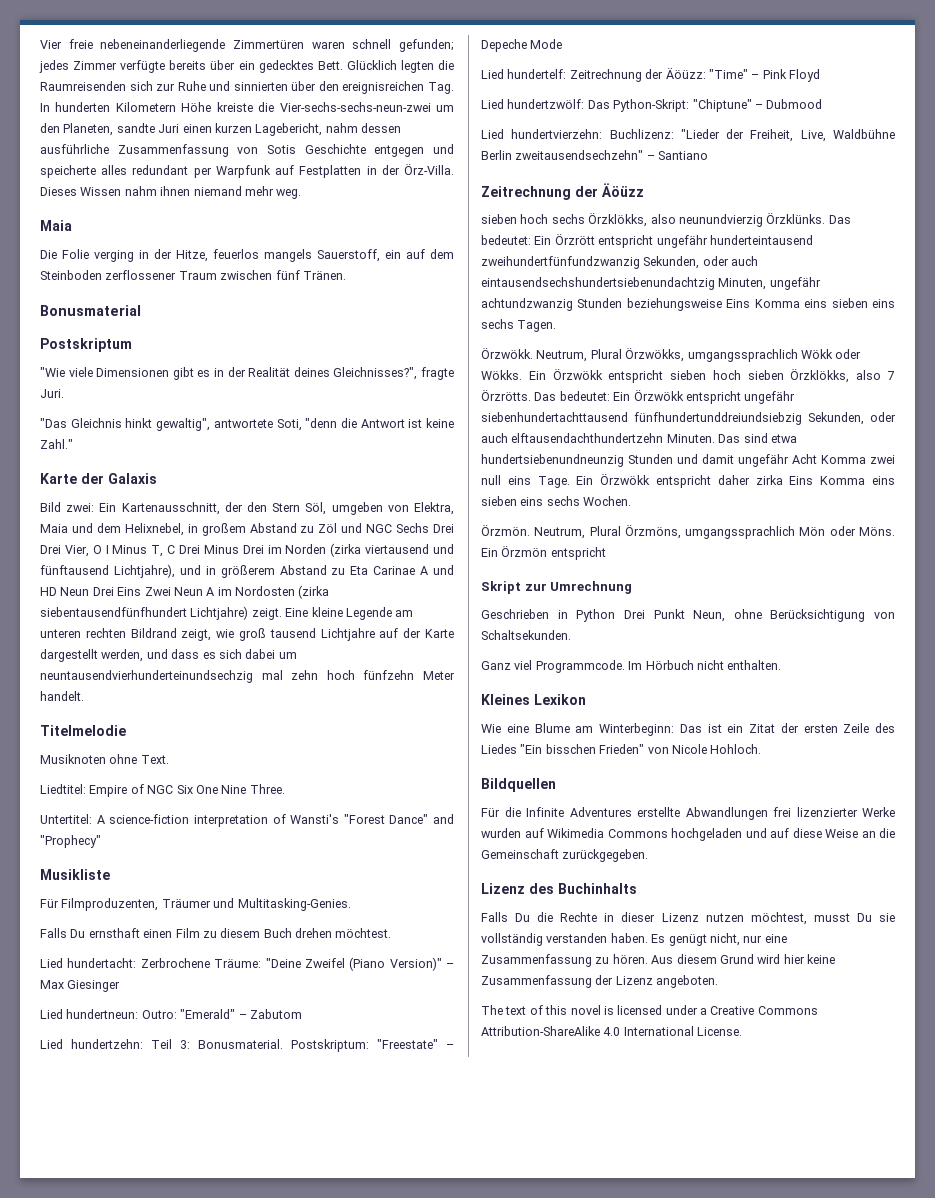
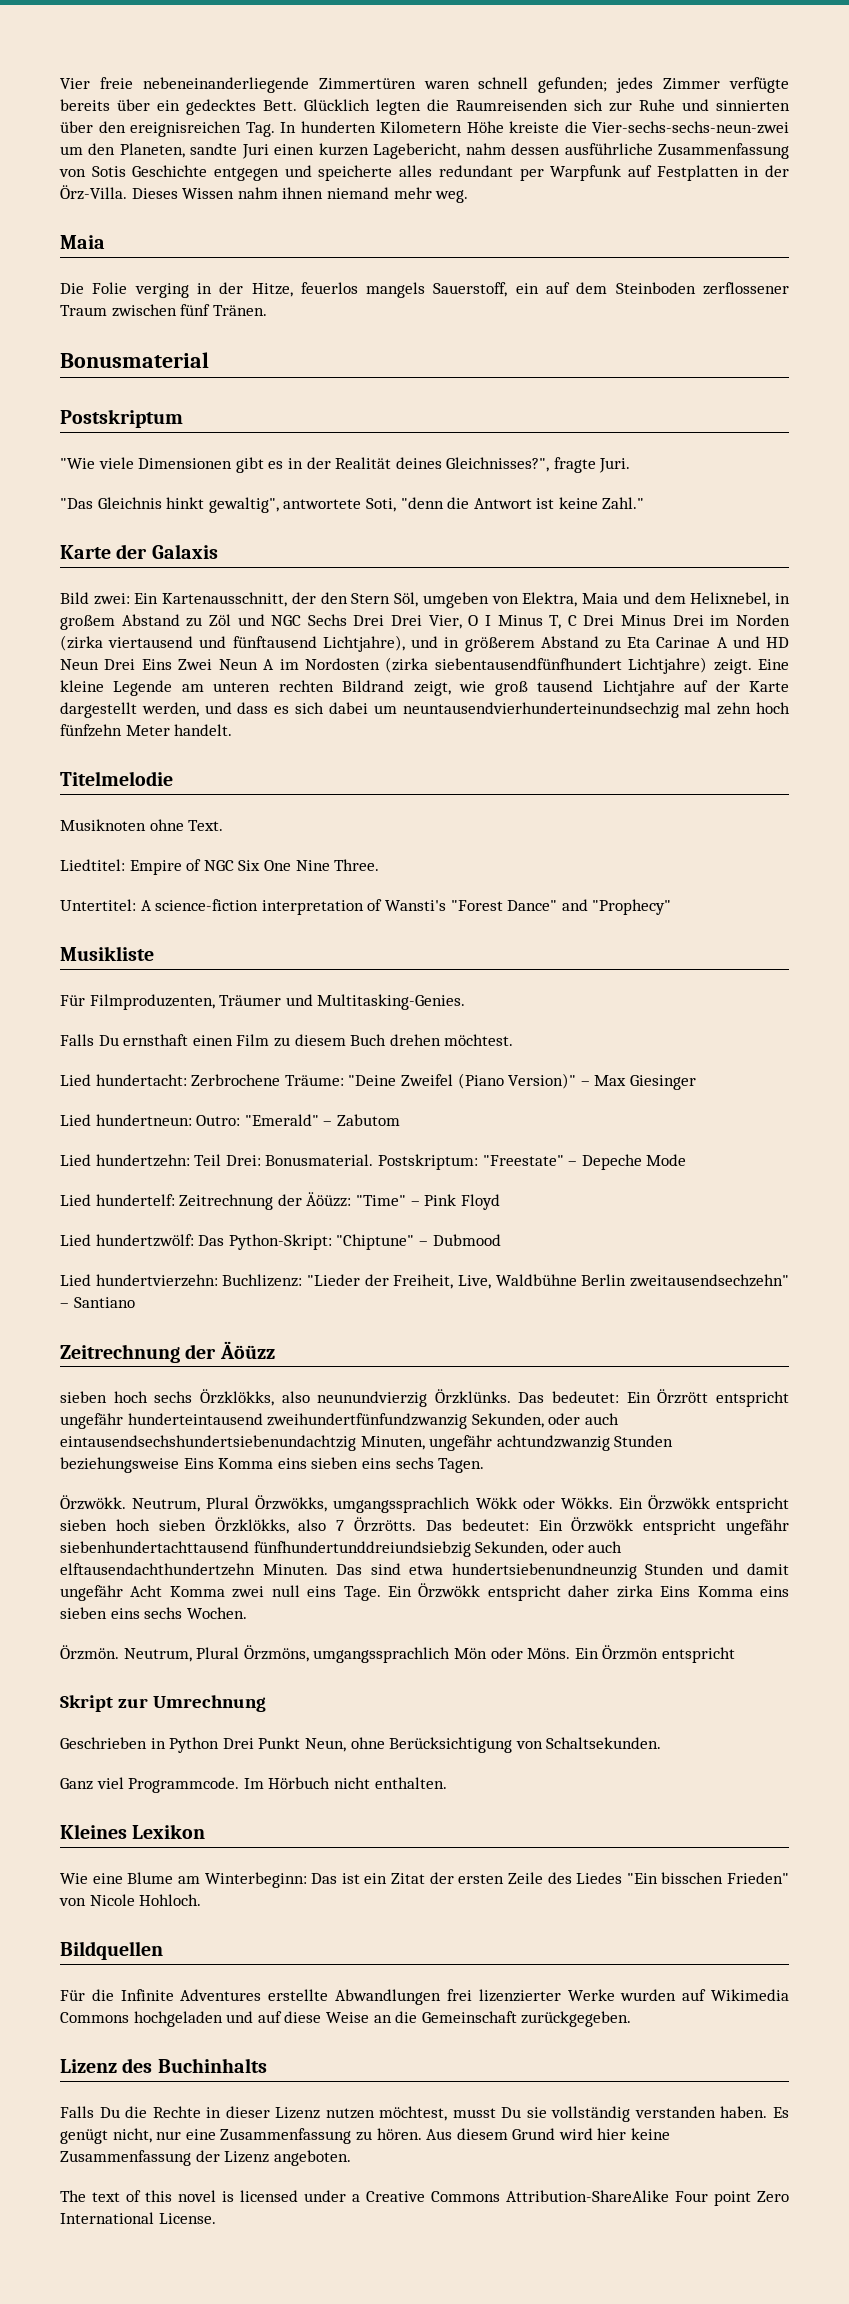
- Lied hundertzehn: Teil 3: Bonusmaterial.
+ Lied hundertzehn: Teil Drei: Bonusmaterial.
- The text of this novel is licensed under a Creative Commons Attribution-ShareAlike 4.0 International License.
+ The text of this novel is licensed under a Creative Commons Attribution-ShareAlike Four point Zero International License.

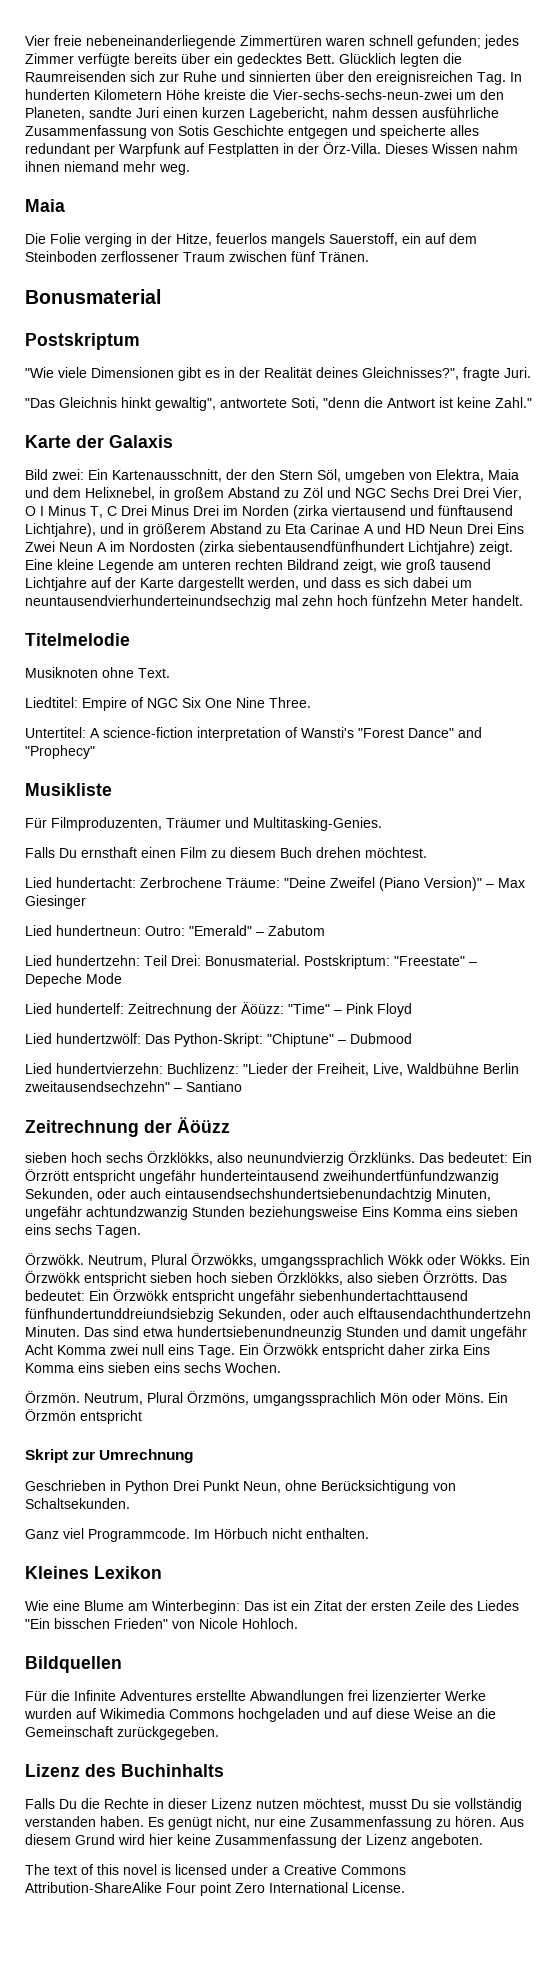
- Ein Örzwökk entspricht sieben hoch sieben Örzklökks, also 7 Örzrötts.
+ Ein Örzwökk entspricht sieben hoch sieben Örzklökks, also sieben Örzrötts.

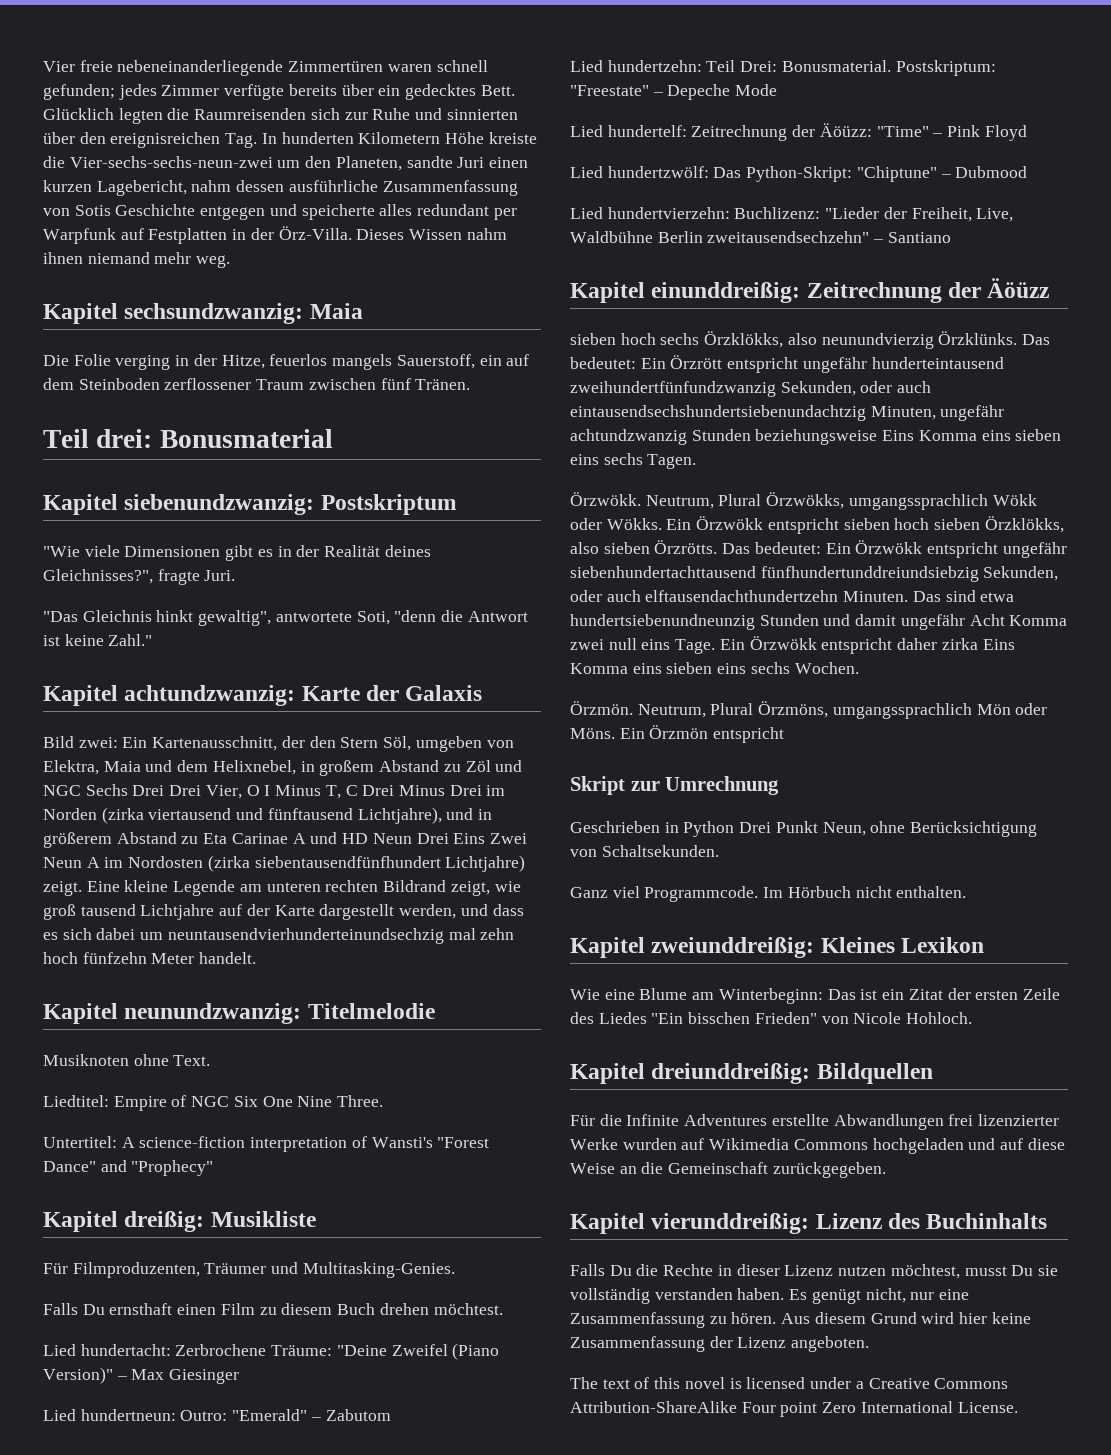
  Dieses Wissen nahm ihnen niemand mehr weg.
- Maia
+ Kapitel sechsundzwanzig: Maia
- Bonusmaterial
+ Teil drei: Bonusmaterial
- Postskriptum
+ Kapitel siebenundzwanzig: Postskriptum
- Karte der Galaxis
+ Kapitel achtundzwanzig: Karte der Galaxis
- Titelmelodie
+ Kapitel neunundzwanzig: Titelmelodie
- Musikliste
+ Kapitel dreißig: Musikliste
- Zeitrechnung der Äöüzz
+ Kapitel einunddreißig: Zeitrechnung der Äöüzz
- Kleines Lexikon
+ Kapitel zweiunddreißig: Kleines Lexikon
- Bildquellen
+ Kapitel dreiunddreißig: Bildquellen
- Lizenz des Buchinhalts
+ Kapitel vierunddreißig: Lizenz des Buchinhalts

